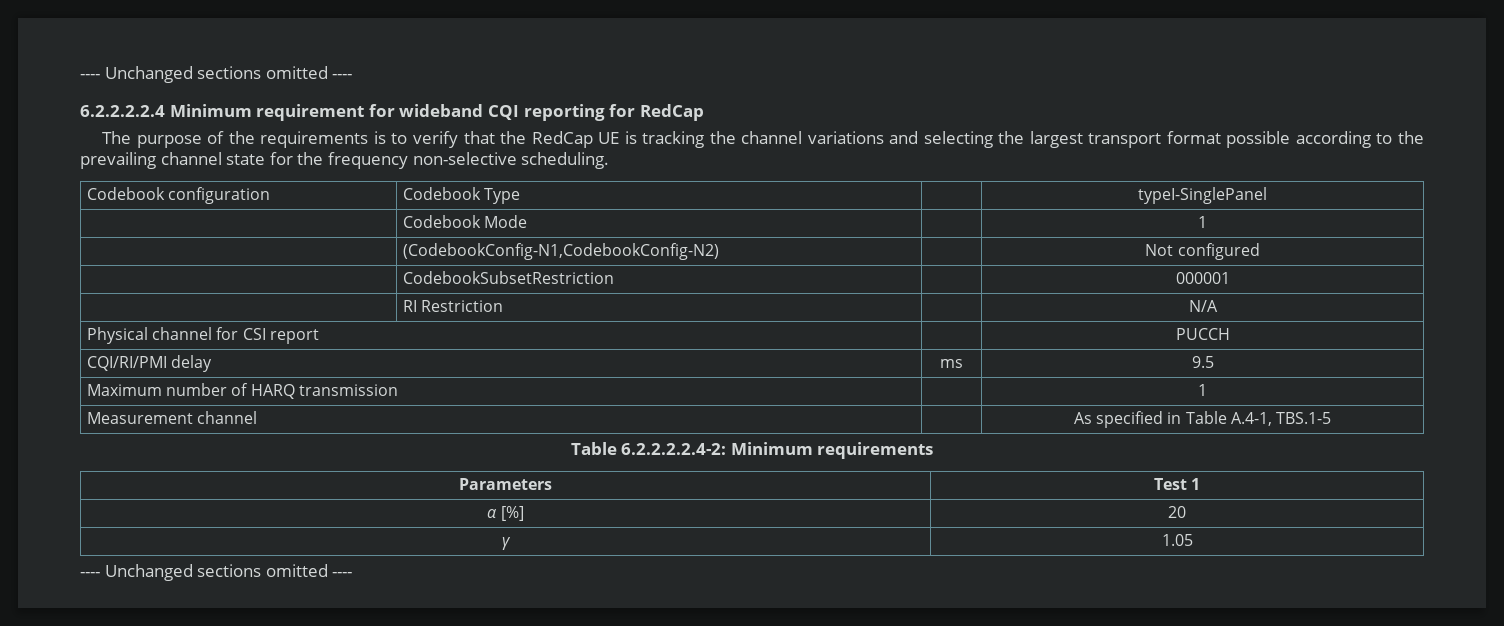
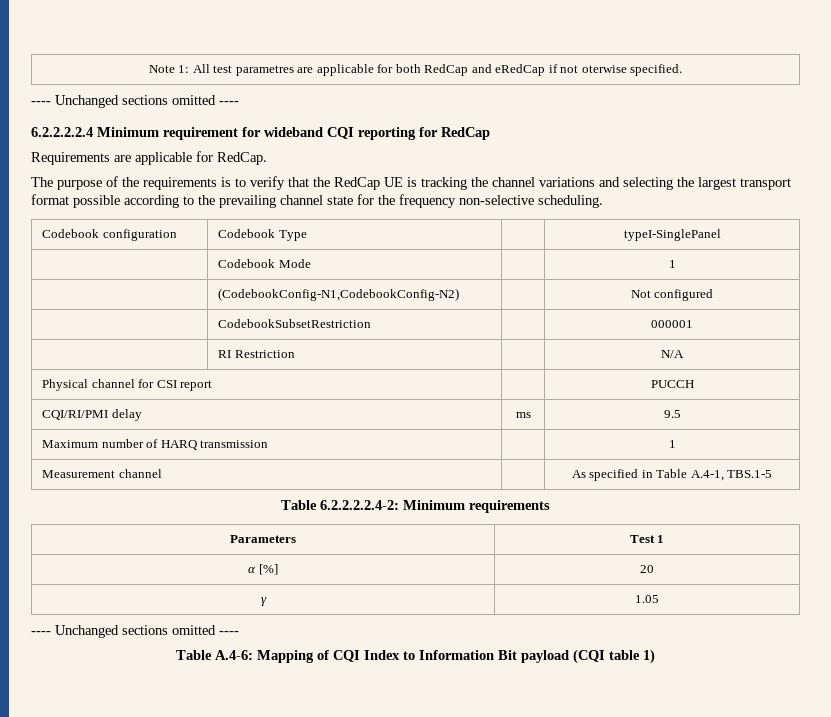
+ Note 1: All test parametres are applicable for both RedCap and eRedCap if not oterwise specified.
+ Requirements are applicable for RedCap.
+ Table A.4-6: Mapping of CQI Index to Information Bit payload (CQI table 1)

